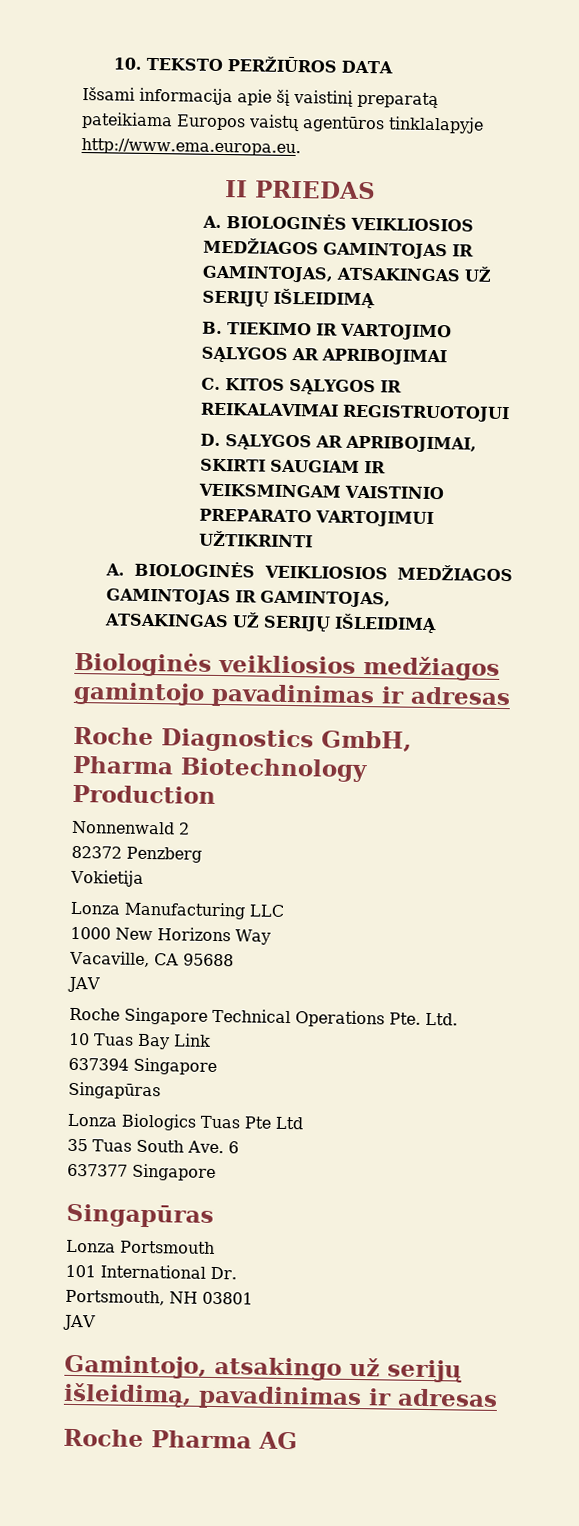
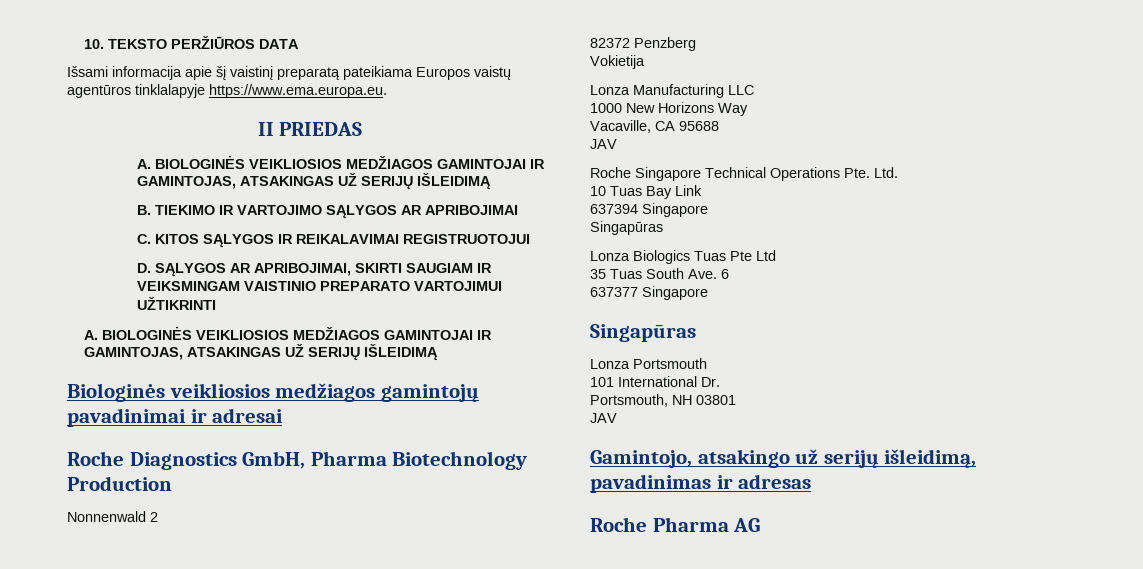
- Išsami informacija apie šį vaistinį preparatą pateikiama Europos vaistų agentūros tinklalapyje http://www.ema.europa.eu.
+ Išsami informacija apie šį vaistinį preparatą pateikiama Europos vaistų agentūros tinklalapyje https://www.ema.europa.eu.
  II PRIEDAS
- A. BIOLOGINĖS VEIKLIOSIOS MEDŽIAGOS GAMINTOJAS IR GAMINTOJAS, ATSAKINGAS UŽ SERIJŲ IŠLEIDIMĄ
+ A. BIOLOGINĖS VEIKLIOSIOS MEDŽIAGOS GAMINTOJAI IR GAMINTOJAS, ATSAKINGAS UŽ SERIJŲ IŠLEIDIMĄ
  D. SĄLYGOS AR APRIBOJIMAI, SKIRTI SAUGIAM IR VEIKSMINGAM VAISTINIO PREPARATO VARTOJIMUI UŽTIKRINTI
- A. BIOLOGINĖS VEIKLIOSIOS MEDŽIAGOS GAMINTOJAS IR GAMINTOJAS, ATSAKINGAS UŽ SERIJŲ IŠLEIDIMĄ
+ A. BIOLOGINĖS VEIKLIOSIOS MEDŽIAGOS GAMINTOJAI IR GAMINTOJAS, ATSAKINGAS UŽ SERIJŲ IŠLEIDIMĄ
- Biologinės veikliosios medžiagos gamintojo pavadinimas ir adresas
+ Biologinės veikliosios medžiagos gamintojų pavadinimai ir adresai

